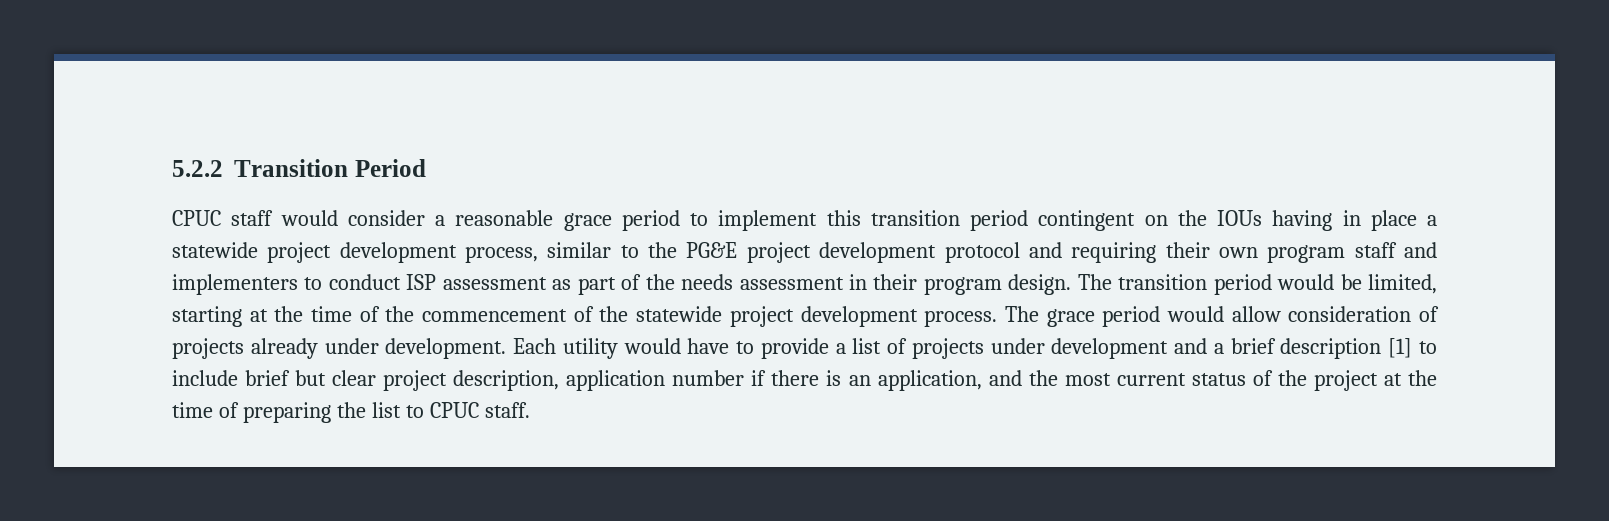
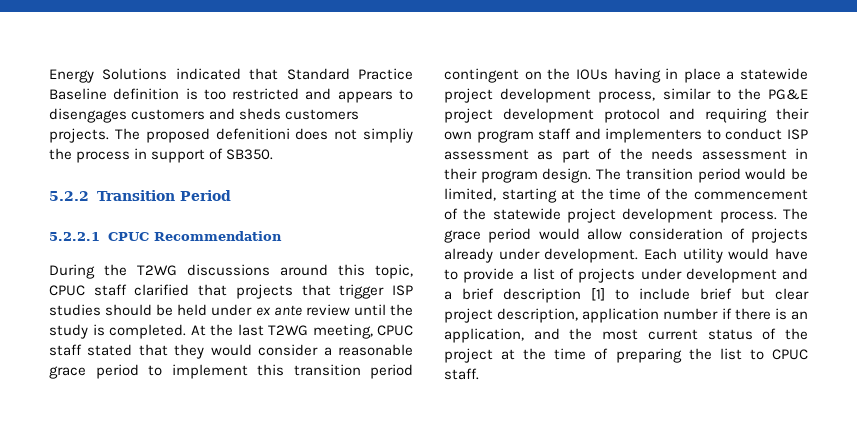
+ Energy Solutions indicated that Standard Practice Baseline definition is too restricted and appears to disengages customers and sheds customers projects. The proposed defenitioni does not simpliy the process in support of SB350.
  5.2.2 Transition Period
- CPUC staff would consider a reasonable grace period to implement this transition period contingent on the IOUs having in place a statewide project development process, similar to the PG&E project development protocol and requiring their own program staff and implementers to conduct ISP assessment as part of the needs assessment in their program design.
+ 5.2.2.1 CPUC Recommendation
+ During the T2WG discussions around this topic, CPUC staff clarified that projects that trigger ISP studies should be held under ex ante review until the study is completed. At the last T2WG meeting, CPUC staff stated that they would consider a reasonable grace period to implement this transition period contingent on the IOUs having in place a statewide project development process, similar to the PG&E project development protocol and requiring their own program staff and implementers to conduct ISP assessment as part of the needs assessment in their program design.

